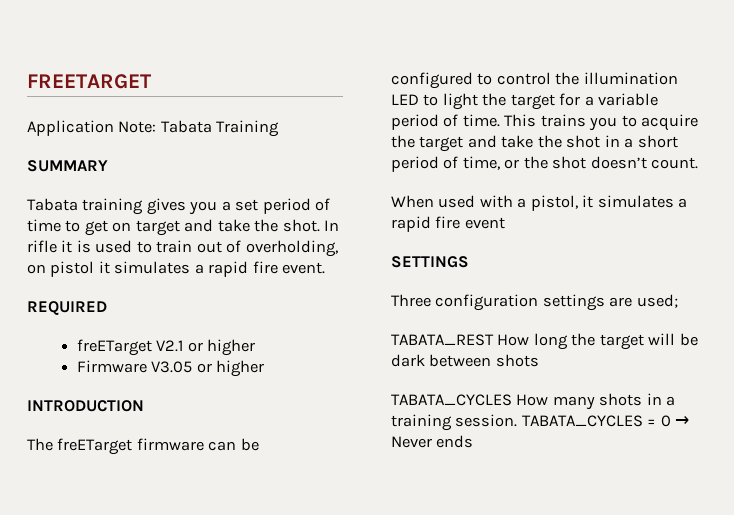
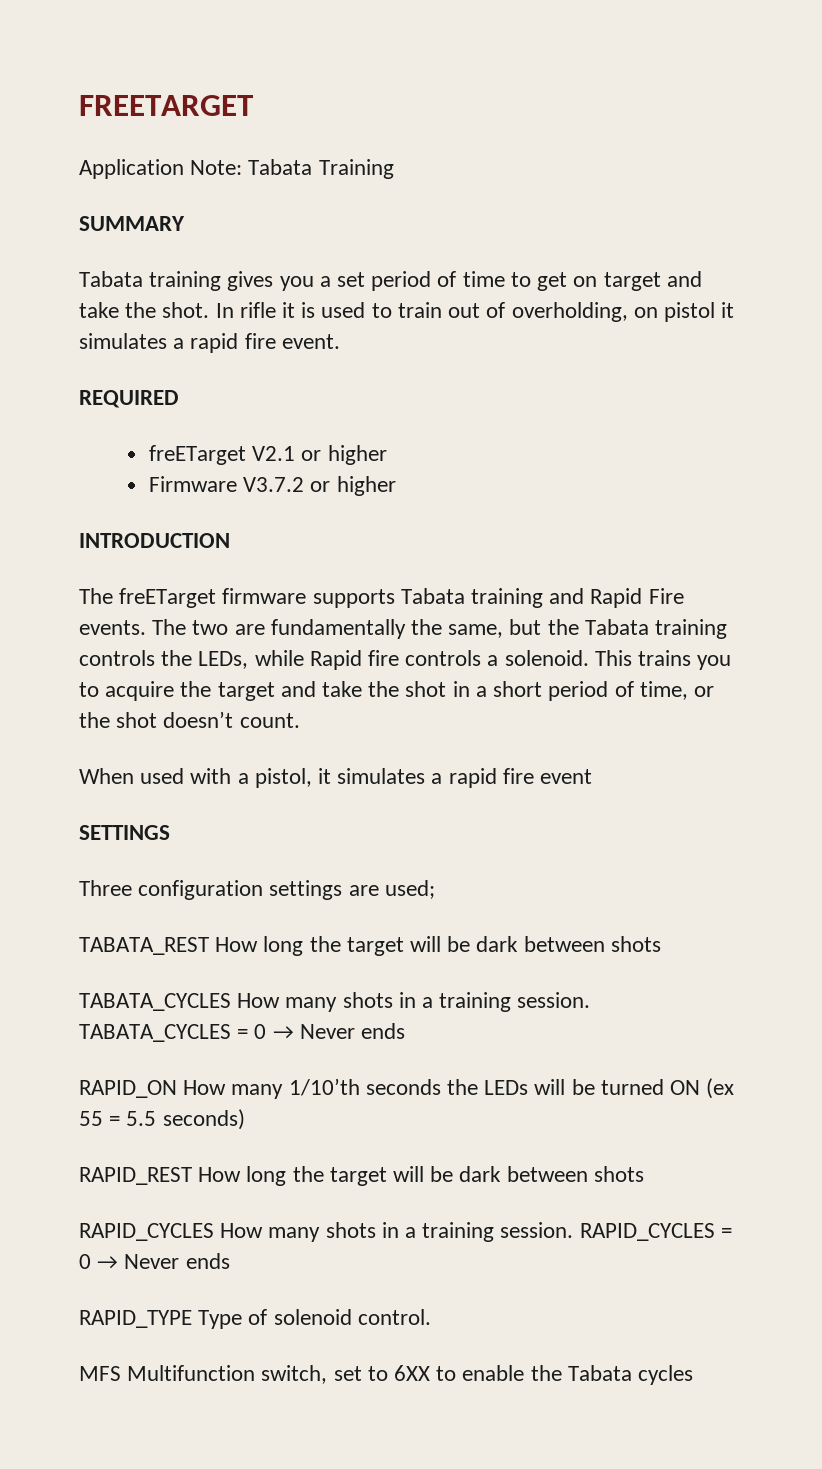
- Firmware V3.05 or higher
+ Firmware V3.7.2 or higher
- The freETarget firmware can be configured to control the illumination LED to light the target for a variable period of time.
+ The freETarget firmware supports Tabata training and Rapid Fire events. The two are fundamentally the same, but the Tabata training controls the LEDs, while Rapid fire controls a solenoid.
+ RAPID_ON How many 1/10’th seconds the LEDs will be turned ON (ex 55 = 5.5 seconds)
+ RAPID_REST How long the target will be dark between shots
+ RAPID_CYCLES How many shots in a training session. RAPID_CYCLES = 0 → Never ends
+ RAPID_TYPE Type of solenoid control.
+ MFS Multifunction switch, set to 6XX to enable the Tabata cycles

